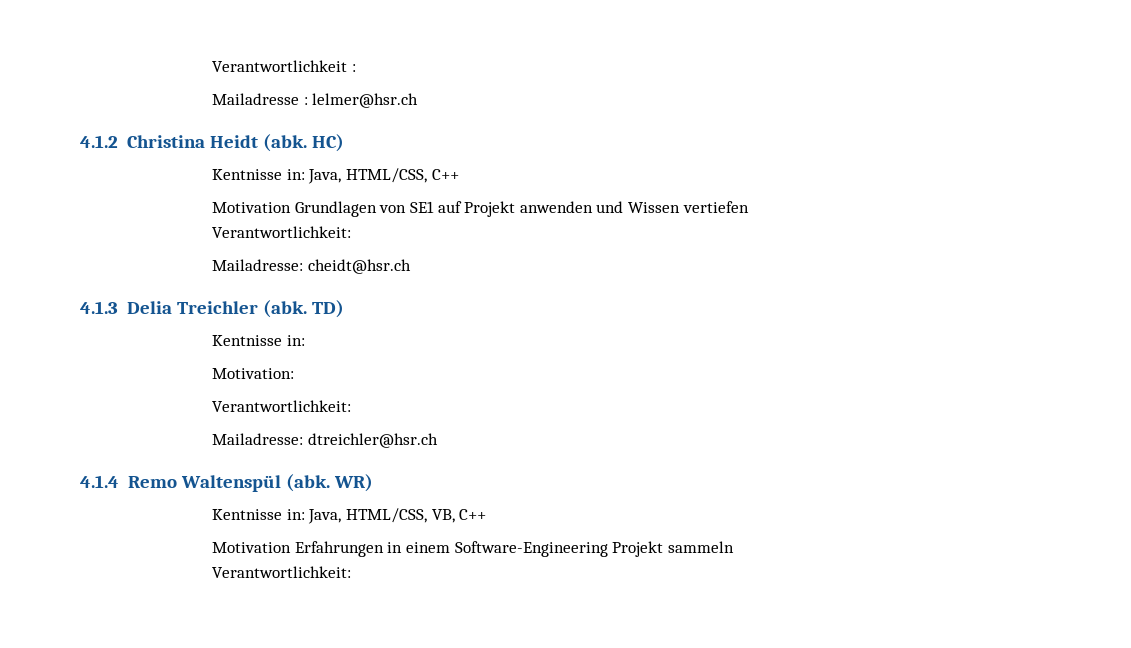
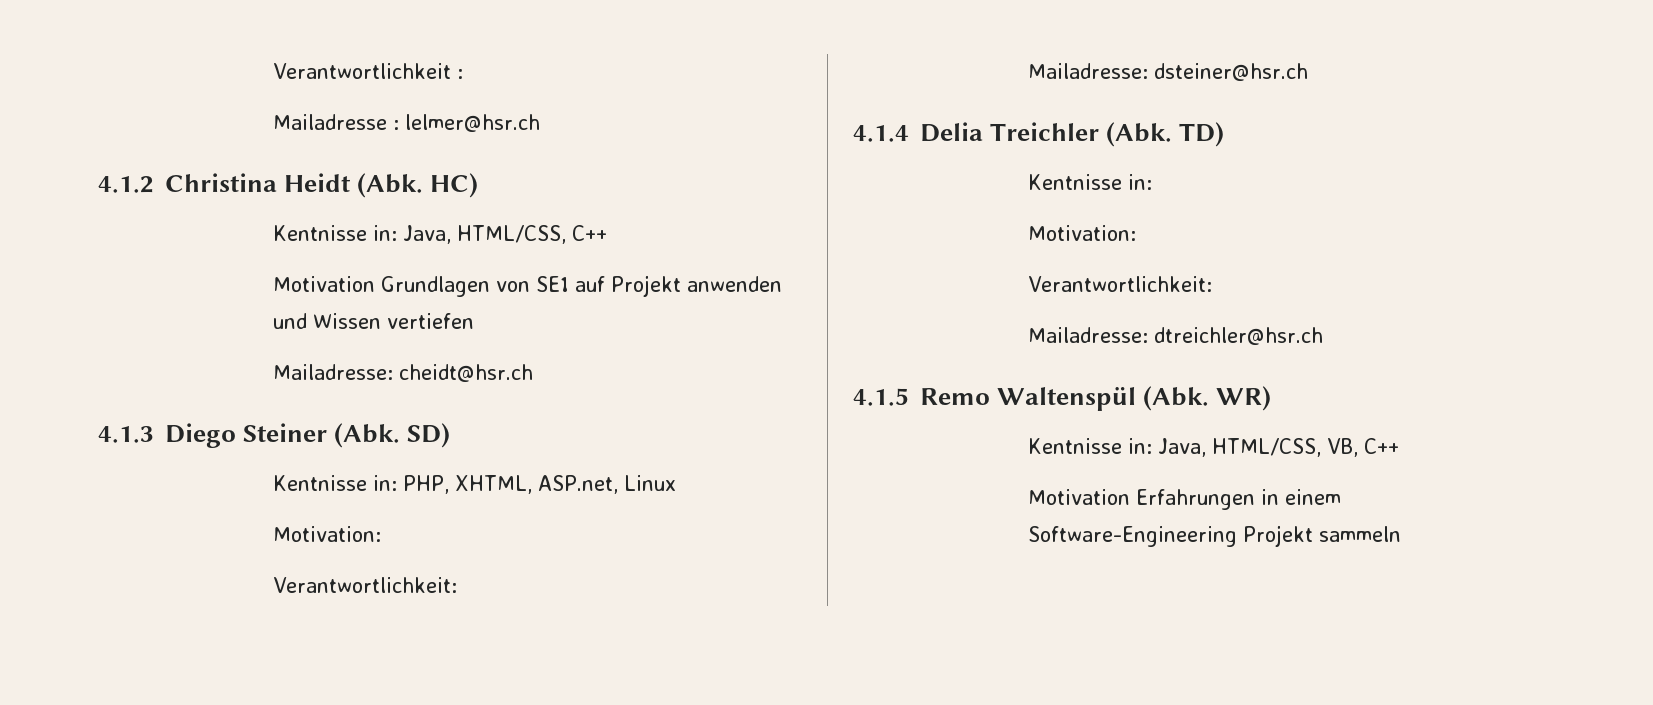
- 4.1.2 Christina Heidt (abk. HC)
+ 4.1.2 Christina Heidt (Abk. HC)
  Motivation Grundlagen von SE1 auf Projekt anwenden und Wissen vertiefen
- Verantwortlichkeit:
- 4.1.3 Delia Treichler (abk. TD)
+ 4.1.3 Diego Steiner (Abk. SD)
+ Kentnisse in: PHP, XHTML, ASP.net, Linux
+ Motivation:
+ Verantwortlichkeit:
+ Mailadresse: dsteiner@hsr.ch
+ 4.1.4 Delia Treichler (Abk. TD)
- 4.1.4 Remo Waltenspül (abk. WR)
+ 4.1.5 Remo Waltenspül (Abk. WR)
  Motivation Erfahrungen in einem Software-Engineering Projekt sammeln
- Verantwortlichkeit:

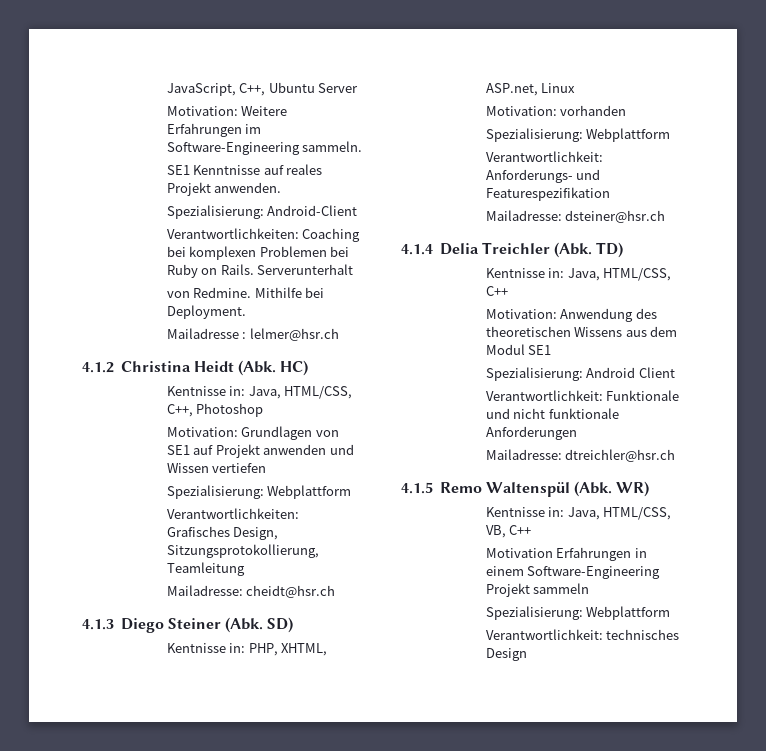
- Verantwortlichkeit :
+ JavaScript, C++, Ubuntu Server
+ Motivation: Weitere Erfahrungen im Software-Engineering sammeln.
+ SE1 Kenntnisse auf reales Projekt anwenden.
+ Spezialisierung: Android-Client
+ Verantwortlichkeiten: Coaching bei komplexen Problemen bei Ruby on Rails. Serverunterhalt
+ von Redmine. Mithilfe bei Deployment.
- Kentnisse in: Java, HTML/CSS, C++
- Motivation Grundlagen von SE1 auf Projekt anwenden und Wissen vertiefen
+ Kentnisse in: Java, HTML/CSS, C++, Photoshop
+ Motivation: Grundlagen von SE1 auf Projekt anwenden und Wissen vertiefen
+ Spezialisierung: Webplattform
+ Verantwortlichkeiten: Grafisches Design, Sitzungsprotokollierung, Teamleitung
  Kentnisse in: PHP, XHTML, ASP.net, Linux
- Motivation:
- Verantwortlichkeit:
+ Motivation: vorhanden
+ Spezialisierung: Webplattform
+ Verantwortlichkeit: Anforderungs- und Featurespezifikation
  4.1.4 Delia Treichler (Abk. TD)
- Kentnisse in:
- Motivation:
- Verantwortlichkeit:
+ Kentnisse in: Java, HTML/CSS, C++
+ Motivation: Anwendung des theoretischen Wissens aus dem Modul SE1
+ Spezialisierung: Android Client
+ Verantwortlichkeit: Funktionale und nicht funktionale Anforderungen
  Motivation Erfahrungen in einem Software-Engineering Projekt sammeln
+ Spezialisierung: Webplattform
+ Verantwortlichkeit: technisches Design

